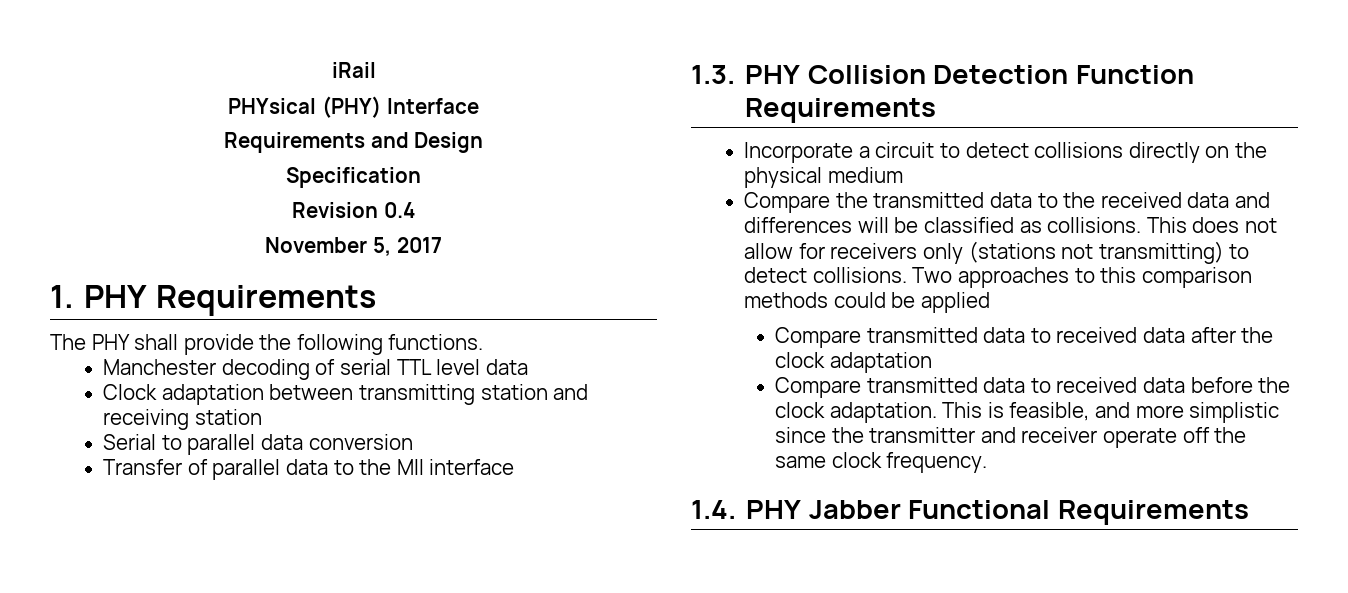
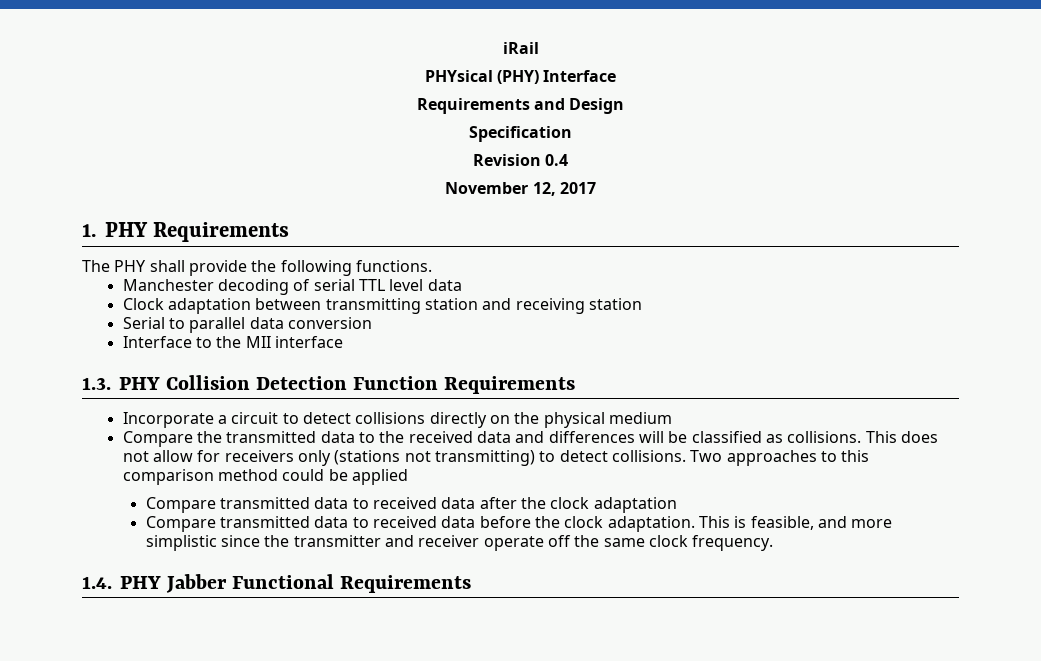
- November 5, 2017
+ November 12, 2017
- Transfer of parallel data to the MII interface
+ Interface to the MII interface
- Two approaches to this comparison methods could be applied
+ Two approaches to this comparison method could be applied

